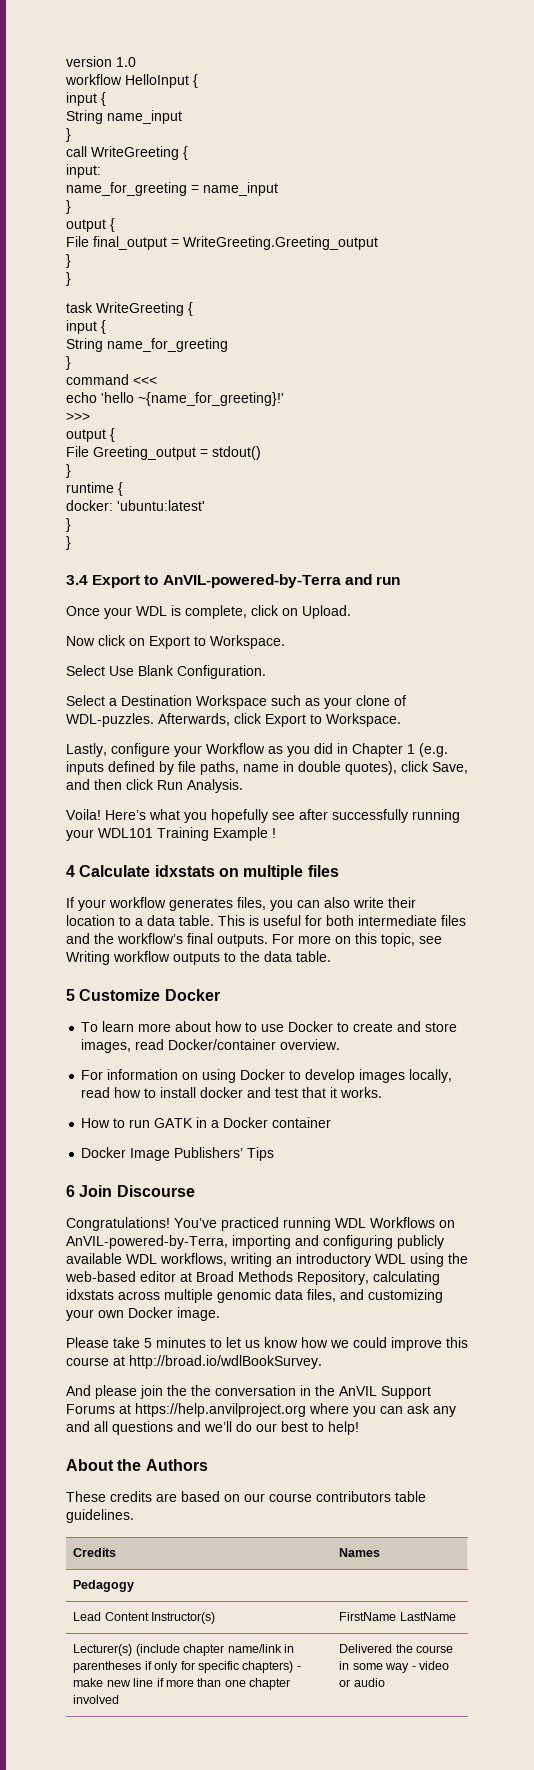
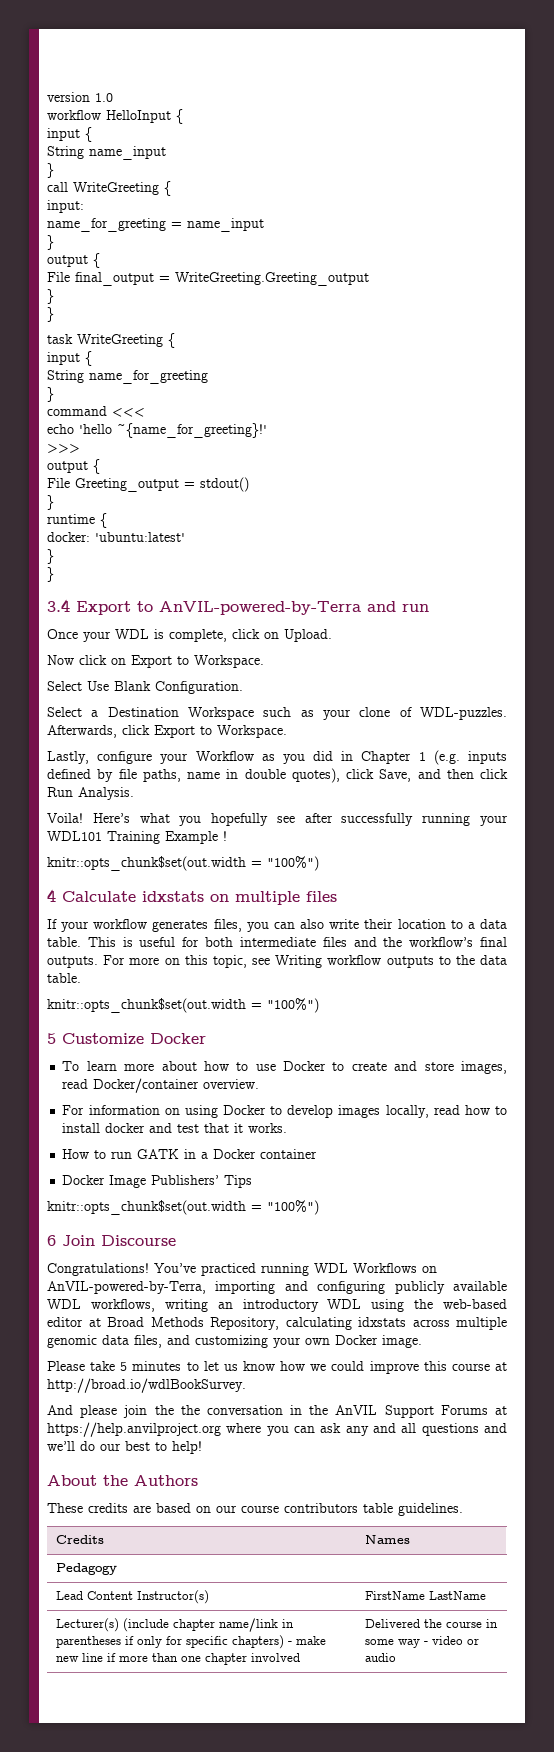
  Here’s what you hopefully see after successfully running your WDL101 Training Example !
+ knitr::opts_chunk$set(out.width = "100%")
  For more on this topic, see Writing workflow outputs to the data table.
+ knitr::opts_chunk$set(out.width = "100%")
  Docker Image Publishers’ Tips
+ knitr::opts_chunk$set(out.width = "100%")

